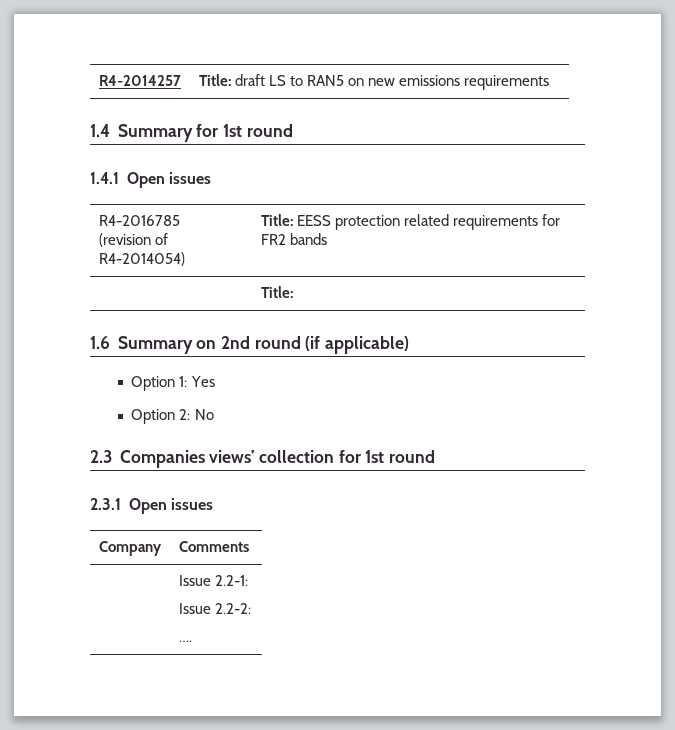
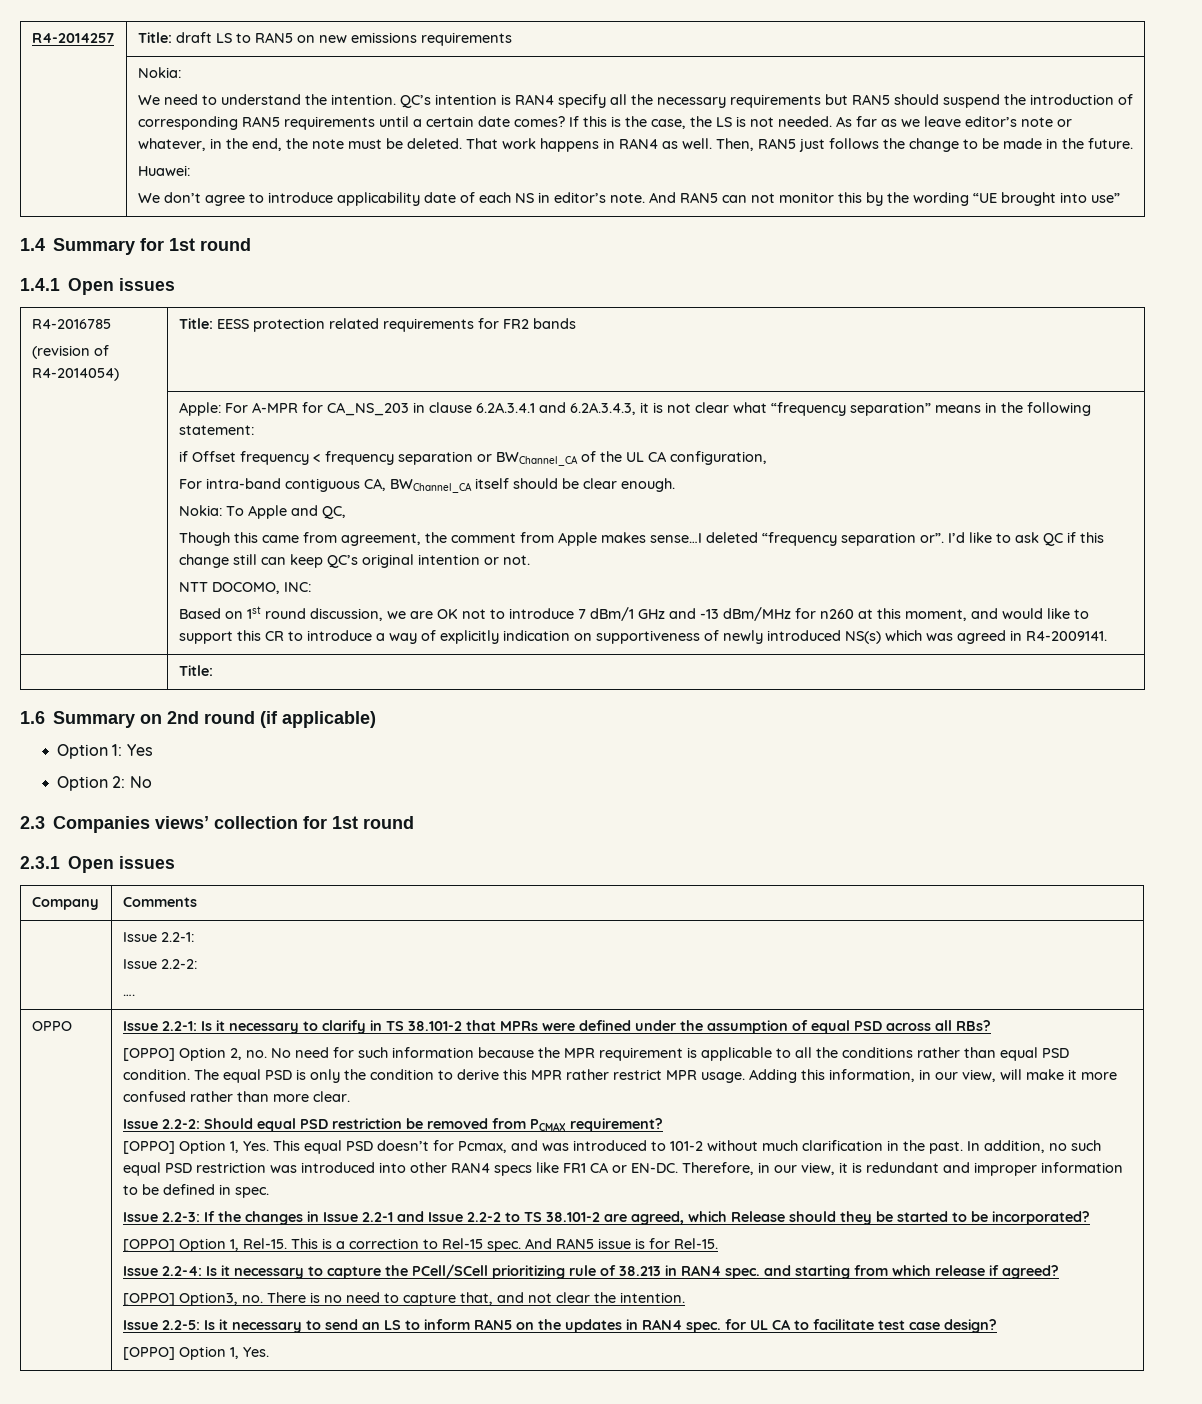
  R4-2014257 | Title: draft LS to RAN5 on new emissions requirements
+ | Nokia:
+ We need to understand the intention. QC’s intention is RAN4 specify all the necessary requirements but RAN5 should suspend the introduction of corresponding RAN5 requirements until a certain date comes? If this is the case, the LS is not needed. As far as we leave editor’s note or whatever, in the end, the note must be deleted. That work happens in RAN4 as well. Then, RAN5 just follows the change to be made in the future.
+ Huawei:
+ We don’t agree to introduce applicability date of each NS in editor’s note. And RAN5 can not monitor this by the wording “UE brought into use”
+ Apple: For A-MPR for CA_NS_203 in clause 6.2A.3.4.1 and 6.2A.3.4.3, it is not clear what “frequency separation” means in the following statement:
+ if Offset frequency < frequency separation or BWChannel_CA of the UL CA configuration,
+ For intra-band contiguous CA, BWChannel_CA itself should be clear enough.
+ Nokia: To Apple and QC,
+ Though this came from agreement, the comment from Apple makes sense…I deleted “frequency separation or”. I’d like to ask QC if this change still can keep QC’s original intention or not.
+ NTT DOCOMO, INC:
+ Based on 1st round discussion, we are OK not to introduce 7 dBm/1 GHz and -13 dBm/MHz for n260 at this moment, and would like to support this CR to introduce a way of explicitly indication on supportiveness of newly introduced NS(s) which was agreed in R4-2009141.
+ OPPO | Issue 2.2-1: Is it necessary to clarify in TS 38.101-2 that MPRs were defined under the assumption of equal PSD across all RBs?
+ [OPPO] Option 2, no. No need for such information because the MPR requirement is applicable to all the conditions rather than equal PSD condition. The equal PSD is only the condition to derive this MPR rather restrict MPR usage. Adding this information, in our view, will make it more confused rather than more clear.
+ Issue 2.2-2: Should equal PSD restriction be removed from PCMAX requirement?
+ [OPPO] Option 1, Yes. This equal PSD doesn’t for Pcmax, and was introduced to 101-2 without much clarification in the past. In addition, no such equal PSD restriction was introduced into other RAN4 specs like FR1 CA or EN-DC. Therefore, in our view, it is redundant and improper information to be defined in spec.
+ Issue 2.2-3: If the changes in Issue 2.2-1 and Issue 2.2-2 to TS 38.101-2 are agreed, which Release should they be started to be incorporated?
+ [OPPO] Option 1, Rel-15. This is a correction to Rel-15 spec. And RAN5 issue is for Rel-15.
+ Issue 2.2-4: Is it necessary to capture the PCell/SCell prioritizing rule of 38.213 in RAN4 spec. and starting from which release if agreed?
+ [OPPO] Option3, no. There is no need to capture that, and not clear the intention.
+ Issue 2.2-5: Is it necessary to send an LS to inform RAN5 on the updates in RAN4 spec. for UL CA to facilitate test case design?
+ [OPPO] Option 1, Yes.

